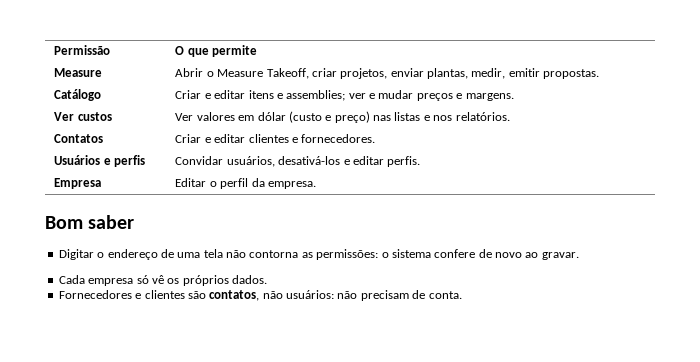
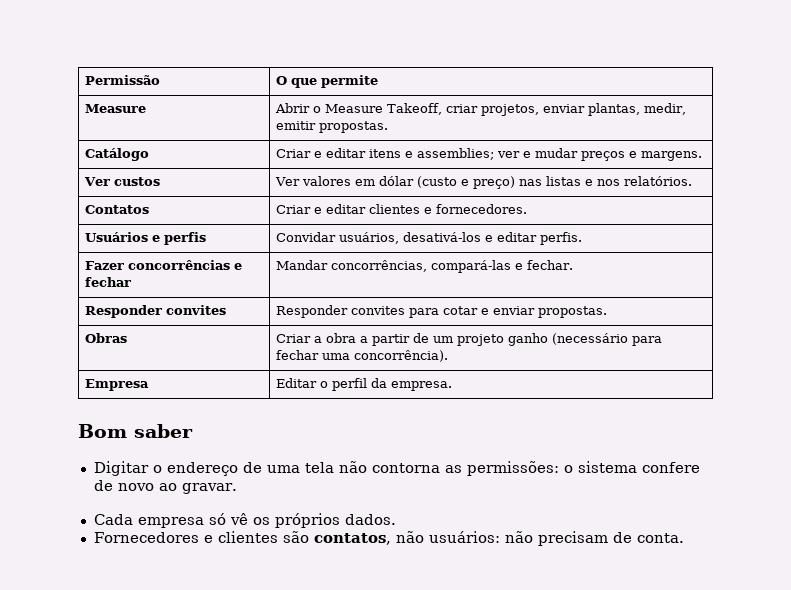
+ Fazer concorrências e fechar | Mandar concorrências, compará-las e fechar.
+ Responder convites | Responder convites para cotar e enviar propostas.
+ Obras | Criar a obra a partir de um projeto ganho (necessário para fechar uma concorrência).

